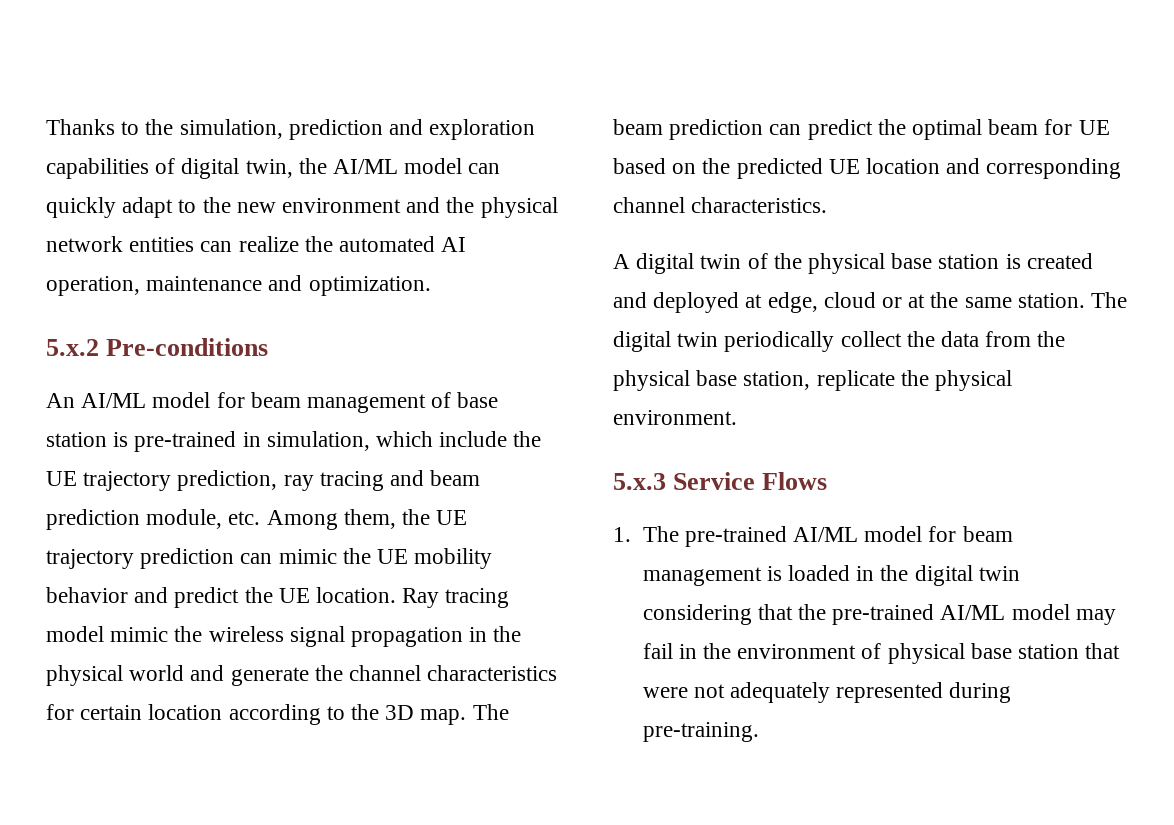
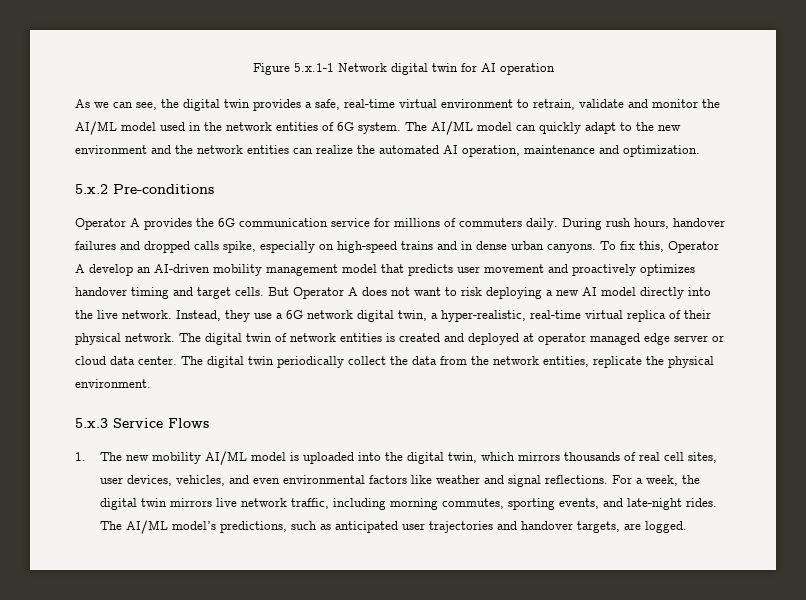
- Thanks to the simulation, prediction and exploration capabilities of digital twin, the AI/ML model can quickly adapt to the new environment and the physical network entities can realize the automated AI operation, maintenance and optimization.
+ Figure 5.x.1-1 Network digital twin for AI operation
+ As we can see, the digital twin provides a safe, real-time virtual environment to retrain, validate and monitor the AI/ML model used in the network entities of 6G system. The AI/ML model can quickly adapt to the new environment and the network entities can realize the automated AI operation, maintenance and optimization.
- An AI/ML model for beam management of base station is pre-trained in simulation, which include the UE trajectory prediction, ray tracing and beam prediction module, etc. Among them, the UE trajectory prediction can mimic the UE mobility behavior and predict the UE location. Ray tracing model mimic the wireless signal propagation in the physical world and generate the channel characteristics for certain location according to the 3D map. The beam prediction can predict the optimal beam for UE based on the predicted UE location and corresponding channel characteristics.
- A digital twin of the physical base station is created and deployed at edge, cloud or at the same station.
+ Operator A provides the 6G communication service for millions of commuters daily. During rush hours, handover failures and dropped calls spike, especially on high-speed trains and in dense urban canyons. To fix this, Operator A develop an AI-driven mobility management model that predicts user movement and proactively optimizes handover timing and target cells. But Operator A does not want to risk deploying a new AI model directly into the live network. Instead, they use a 6G network digital twin, a hyper-realistic, real-time virtual replica of their physical network. The digital twin of network entities is created and deployed at operator managed edge server or cloud data center.
- The digital twin periodically collect the data from the physical base station, replicate the physical environment.
+ The digital twin periodically collect the data from the network entities, replicate the physical environment.
- 1. The pre-trained AI/ML model for beam management is loaded in the digital twin considering that the pre-trained AI/ML model may fail in the environment of physical base station that were not adequately represented during pre-training.
+ 1. The new mobility AI/ML model is uploaded into the digital twin, which mirrors thousands of real cell sites, user devices, vehicles, and even environmental factors like weather and signal reflections. For a week, the digital twin mirrors live network traffic, including morning commutes, sporting events, and late-night rides. The AI/ML model’s predictions, such as anticipated user trajectories and handover targets, are logged.

